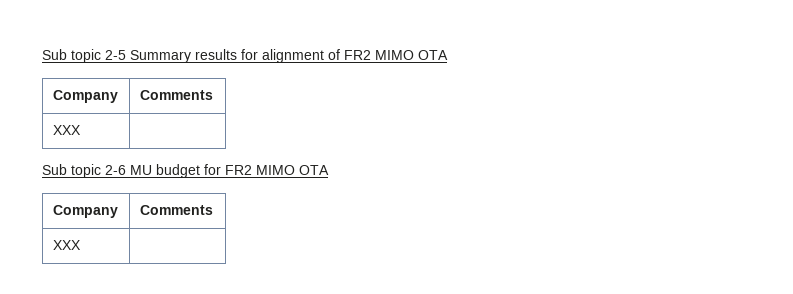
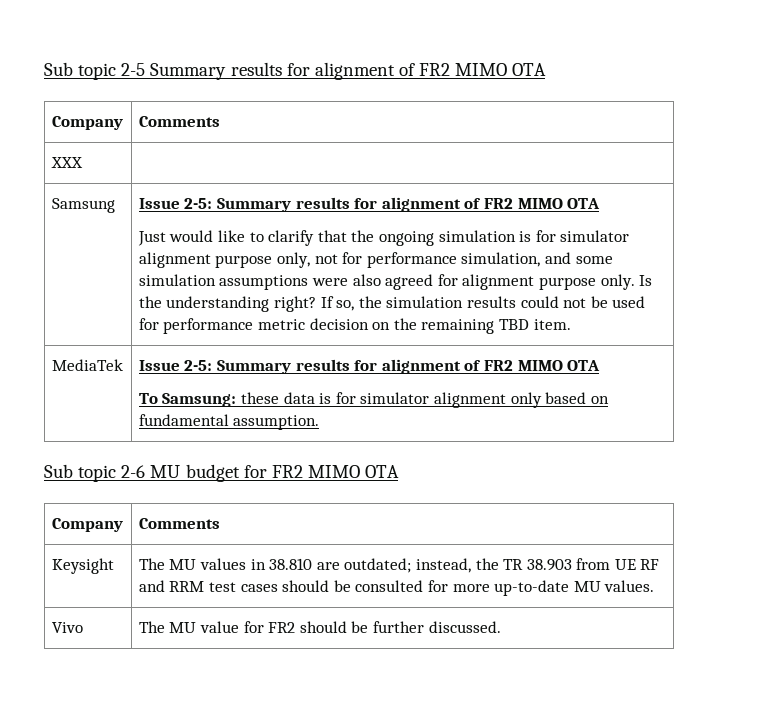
+ Samsung | Issue 2-5: Summary results for alignment of FR2 MIMO OTA
+ Just would like to clarify that the ongoing simulation is for simulator alignment purpose only, not for performance simulation, and some simulation assumptions were also agreed for alignment purpose only. Is the understanding right? If so, the simulation results could not be used for performance metric decision on the remaining TBD item.
+ MediaTek | Issue 2-5: Summary results for alignment of FR2 MIMO OTA
+ To Samsung: these data is for simulator alignment only based on fundamental assumption.
  Sub topic 2-6 MU budget for FR2 MIMO OTA
  Company | Comments
- XXX |
+ Keysight | The MU values in 38.810 are outdated; instead, the TR 38.903 from UE RF and RRM test cases should be consulted for more up-to-date MU values.
+ Vivo | The MU value for FR2 should be further discussed.

